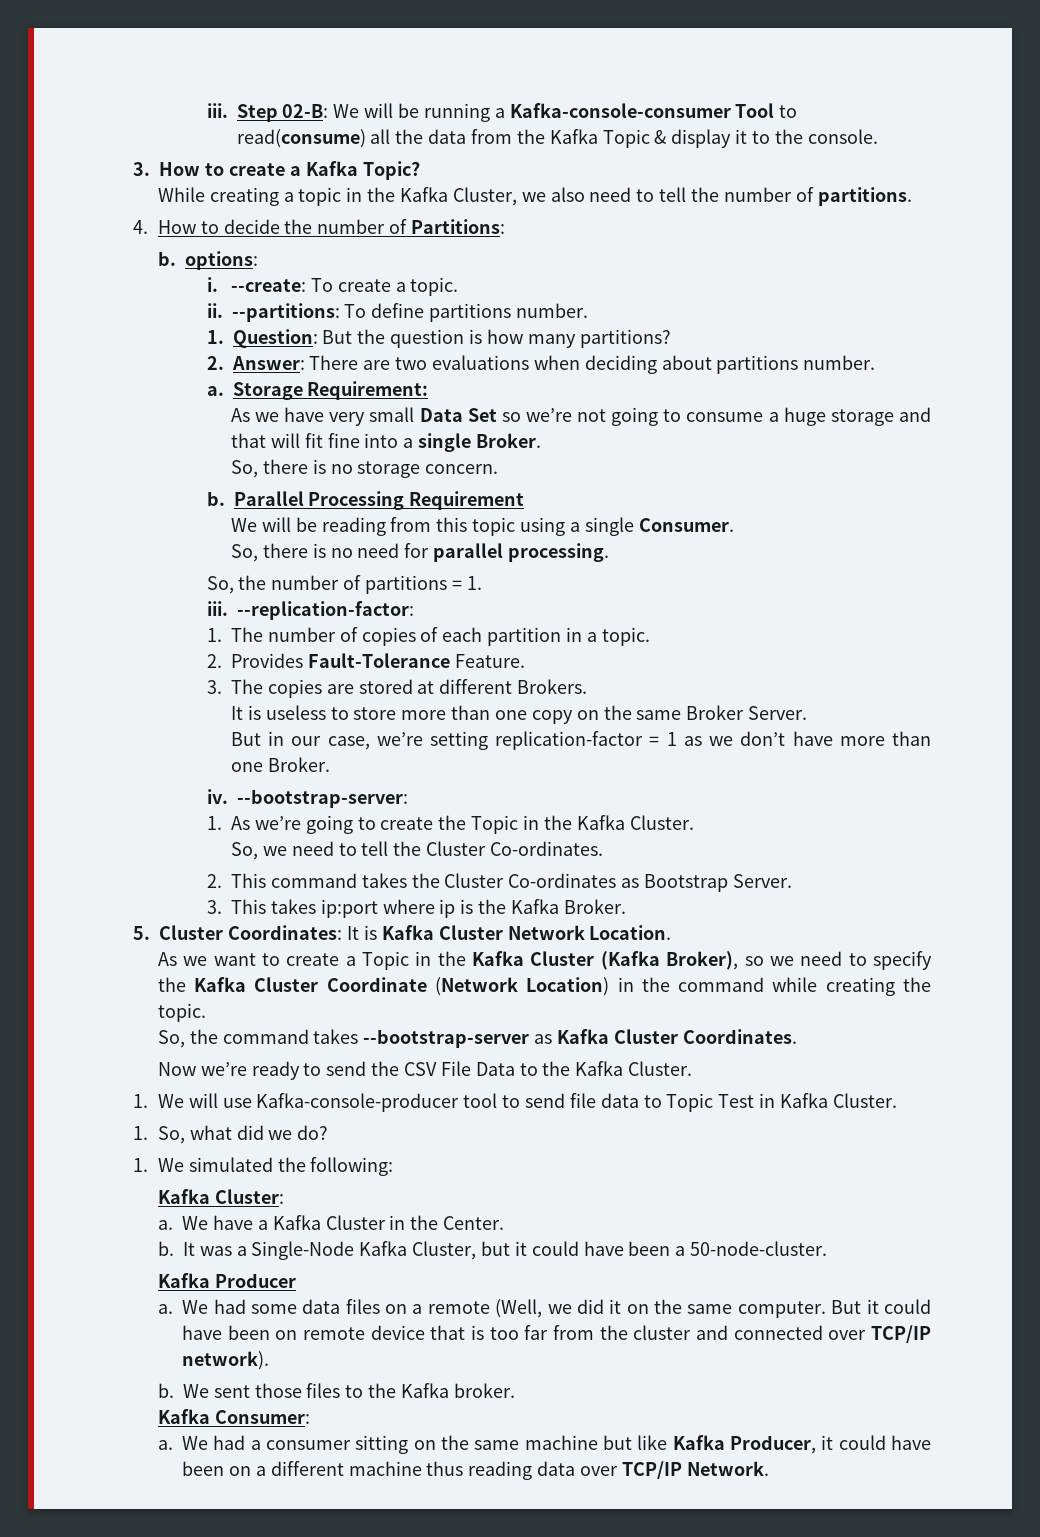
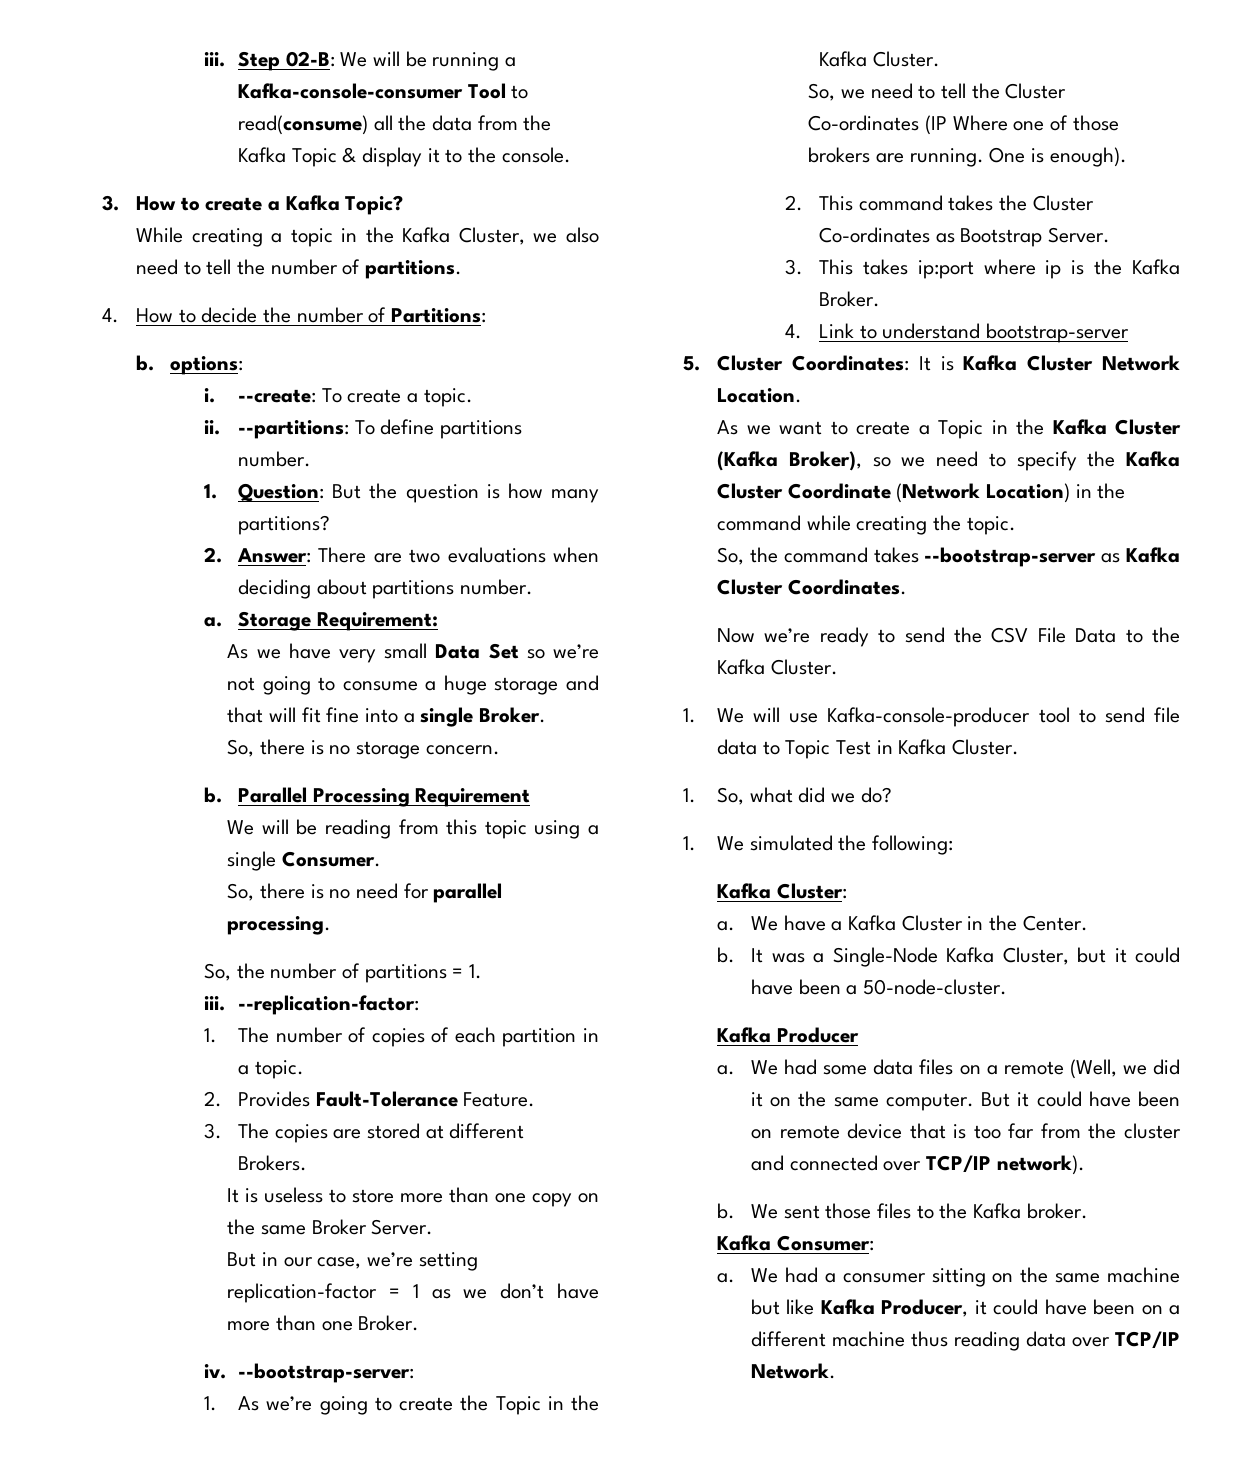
- So, we need to tell the Cluster Co-ordinates.
+ So, we need to tell the Cluster Co-ordinates (IP Where one of those brokers are running. One is enough).
+ 4. Link to understand bootstrap-server

